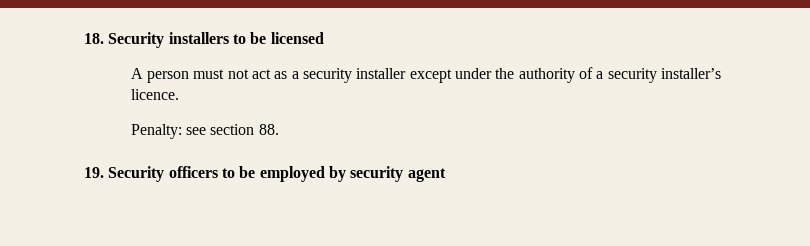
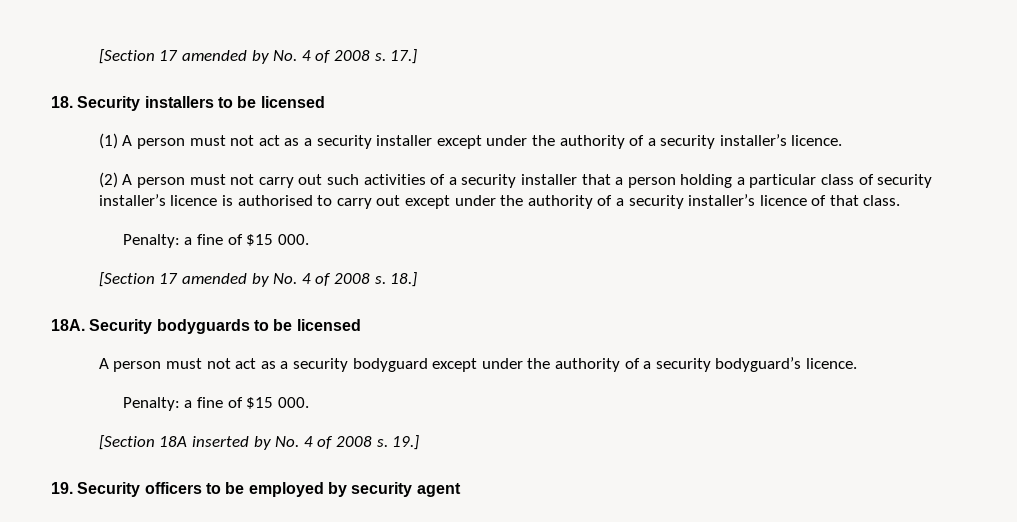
+ [Section 17 amended by No. 4 of 2008 s. 17.]
- A person must not act as a security installer except under the authority of a security installer’s licence.
+ (1) A person must not act as a security installer except under the authority of a security installer’s licence.
- Penalty: see section 88.
+ (2) A person must not carry out such activities of a security installer that a person holding a particular class of security installer’s licence is authorised to carry out except under the authority of a security installer’s licence of that class.
+ Penalty: a fine of $15 000.
+ [Section 17 amended by No. 4 of 2008 s. 18.]
+ 18A. Security bodyguards to be licensed
+ A person must not act as a security bodyguard except under the authority of a security bodyguard’s licence.
+ Penalty: a fine of $15 000.
+ [Section 18A inserted by No. 4 of 2008 s. 19.]

